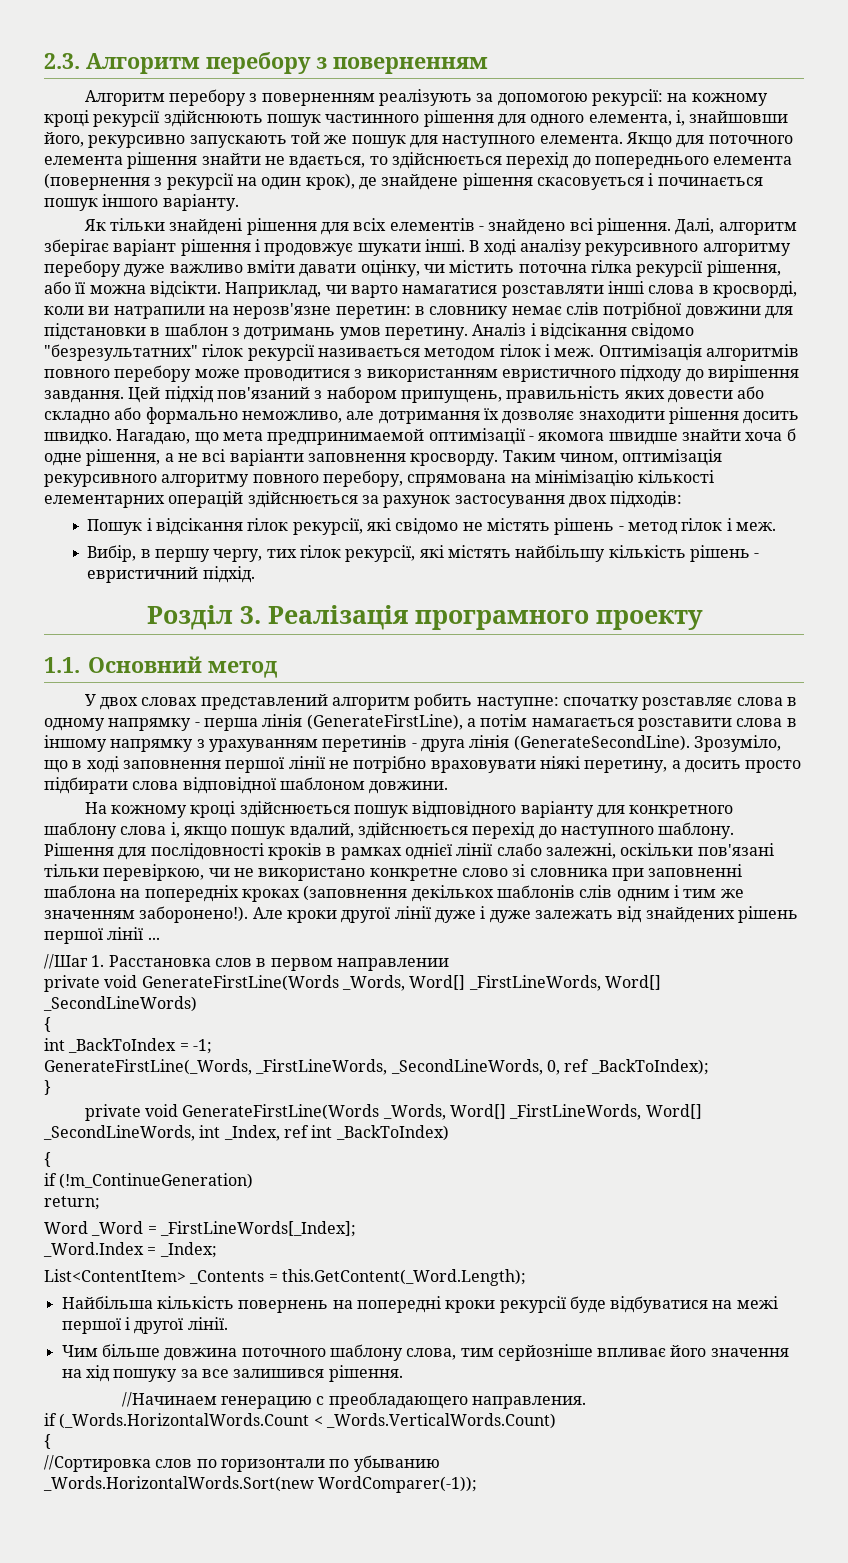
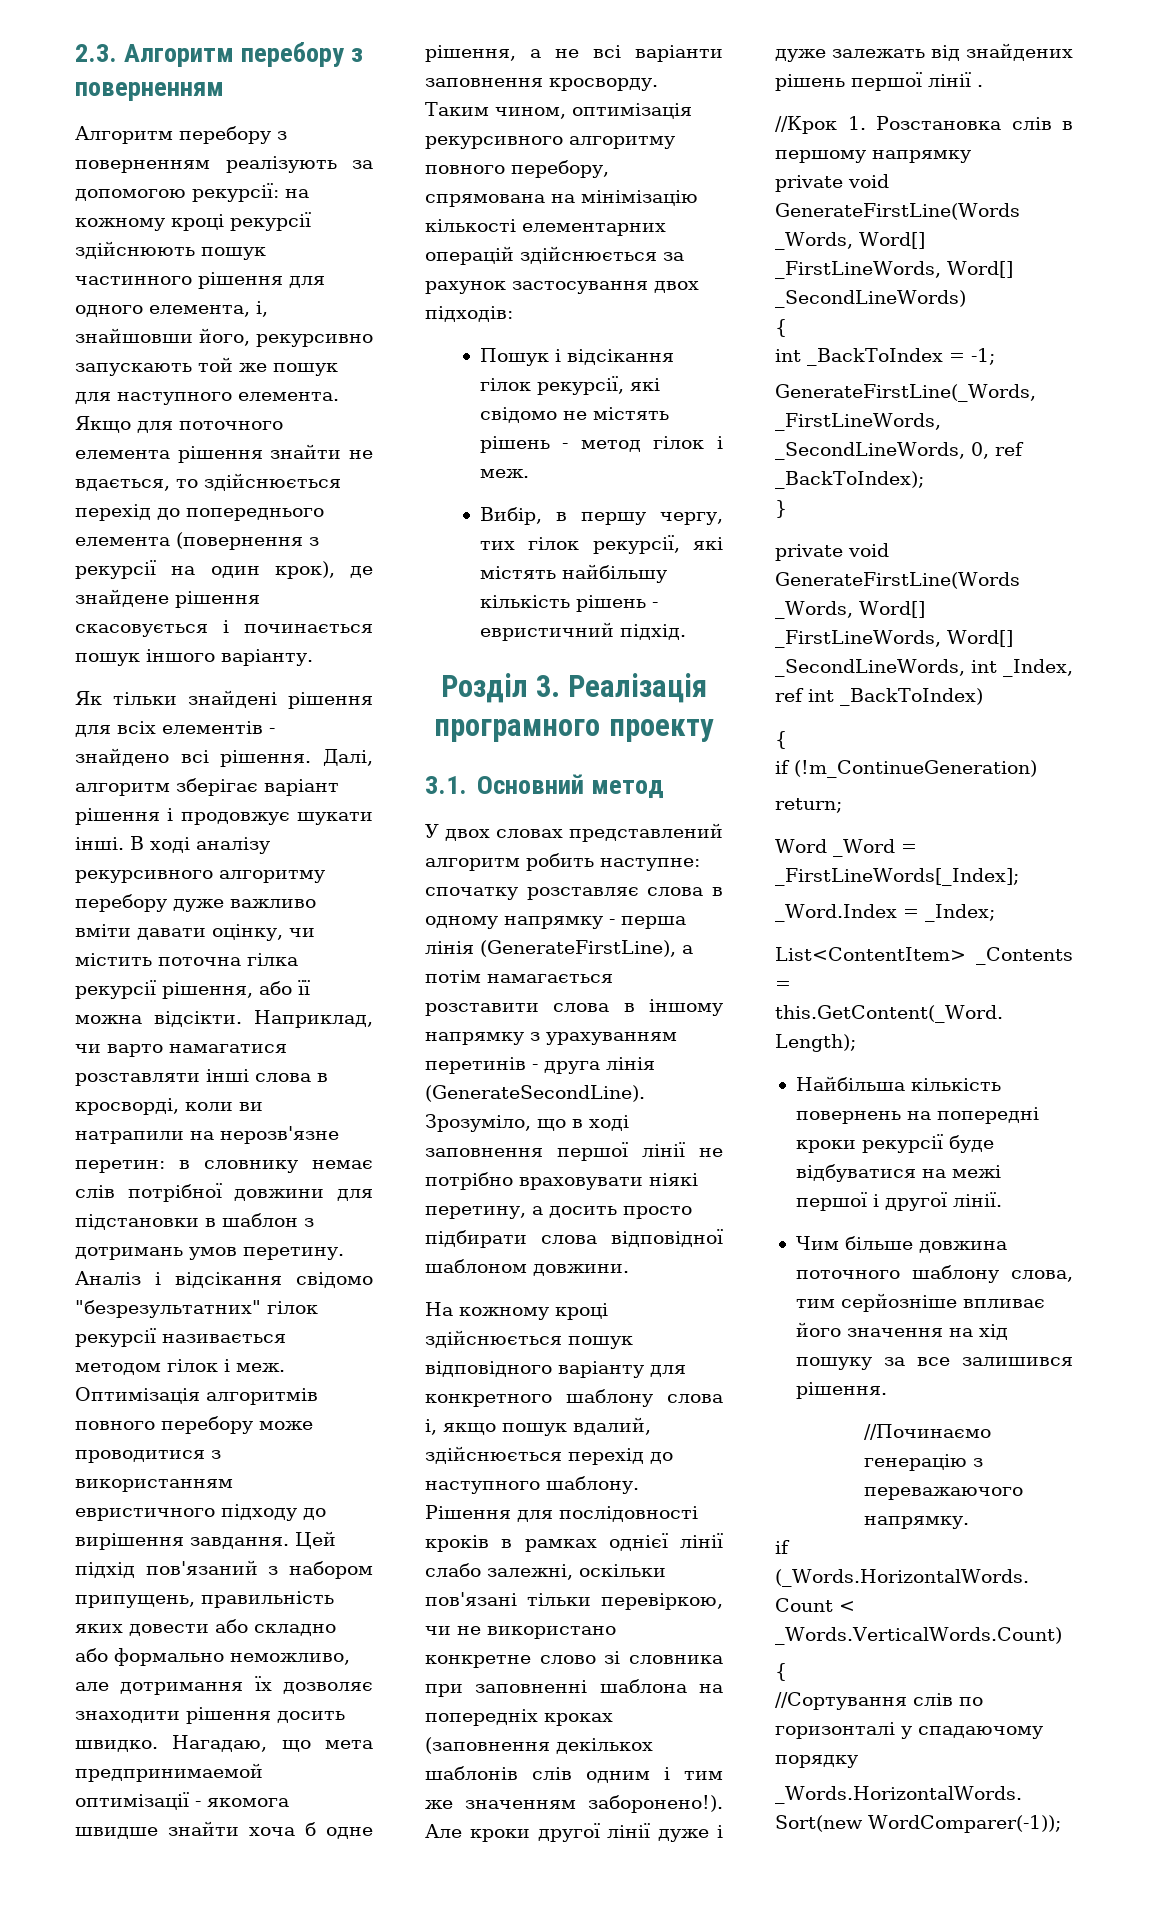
- 1.1. Основний метод
+ 3.1. Основний метод
- Але кроки другої лінії дуже і дуже залежать від знайдених рішень першої лінії ...
- //Шаг 1. Расстановка слов в первом направлении
+ Але кроки другої лінії дуже і дуже залежать від знайдених рішень першої лінії .
+ //Крок 1. Розстановка слів в першому напрямку
- //Начинаем генерацию с преобладающего направления.
+ //Починаємо генерацію з переважаючого напрямку.
- //Сортировка слов по горизонтали по убыванию
+ //Сортування слів по горизонталі у спадаючому порядку

